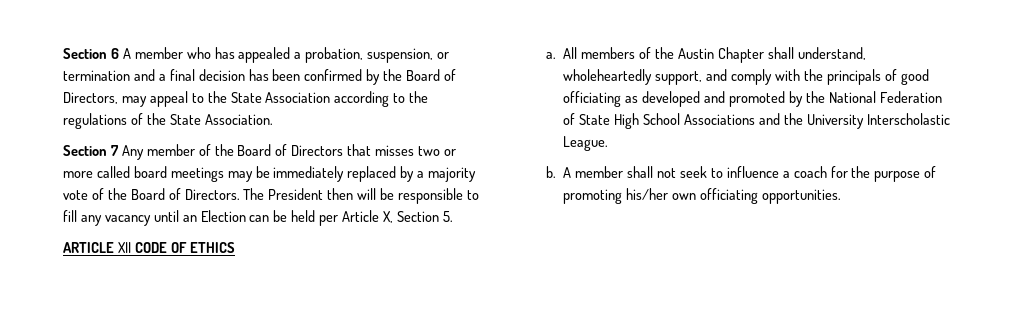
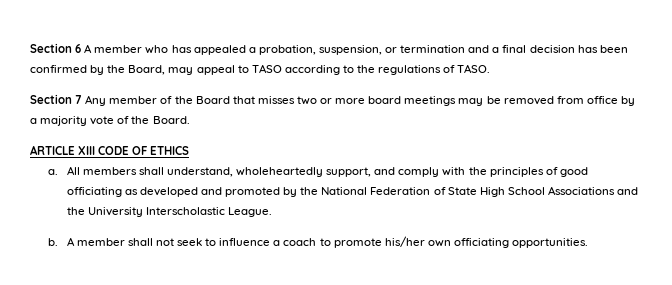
- Section 6 A member who has appealed a probation, suspension, or termination and a final decision has been confirmed by the Board of Directors, may appeal to the State Association according to the regulations of the State Association.
+ Section 6 A member who has appealed a probation, suspension, or termination and a final decision has been confirmed by the Board, may appeal to TASO according to the regulations of TASO.
- Section 7 Any member of the Board of Directors that misses two or more called board meetings may be immediately replaced by a majority vote of the Board of Directors. The President then will be responsible to fill any vacancy until an Election can be held per Article X, Section 5.
+ Section 7 Any member of the Board that misses two or more board meetings may be removed from office by a majority vote of the Board.
- ARTICLE XII CODE OF ETHICS
+ ARTICLE XIII CODE OF ETHICS
- All members of the Austin Chapter shall understand, wholeheartedly support, and comply with the principals of good officiating as developed and promoted by the National Federation of State High School Associations and the University Interscholastic League.
+ All members shall understand, wholeheartedly support, and comply with the principles of good officiating as developed and promoted by the National Federation of State High School Associations and the University Interscholastic League.
- A member shall not seek to influence a coach for the purpose of promoting his/her own officiating opportunities.
+ A member shall not seek to influence a coach to promote his/her own officiating opportunities.

